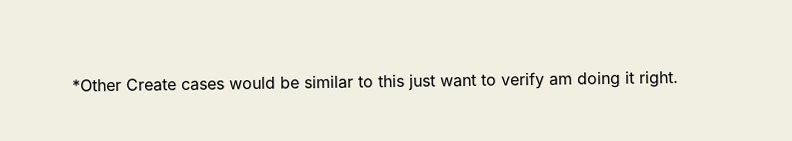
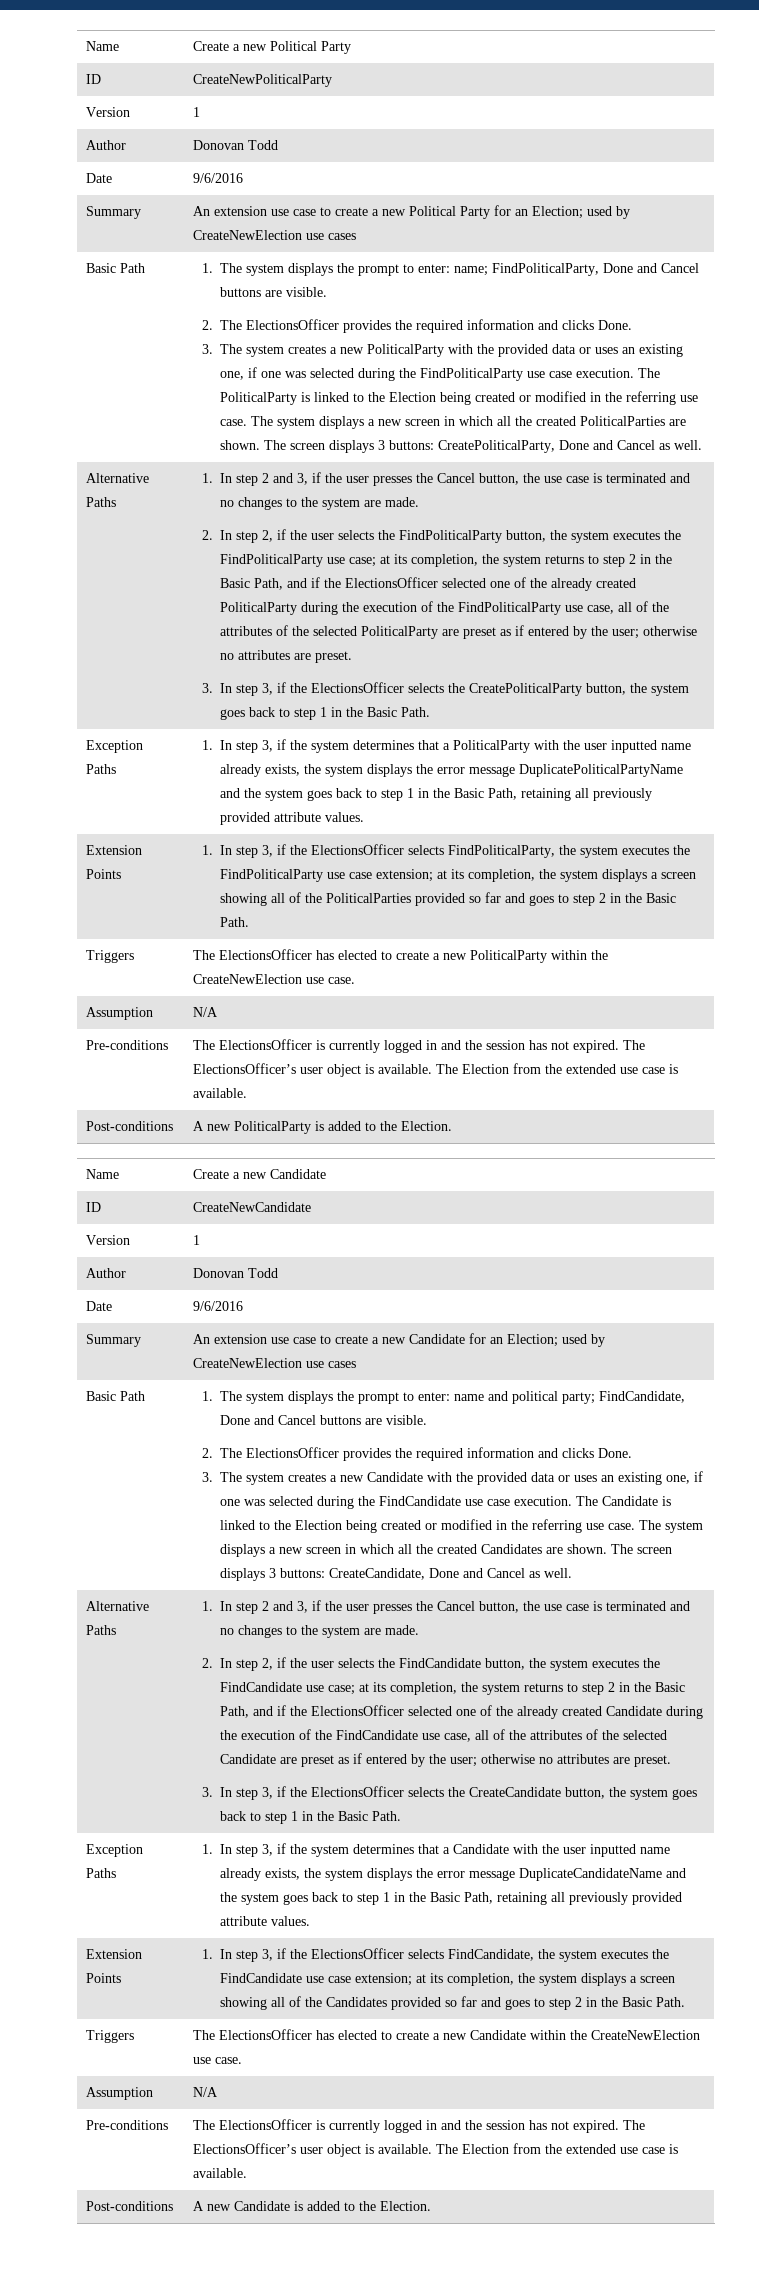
- *Other Create cases would be similar to this just want to verify am doing it right.
+ Name | Create a new Political Party
+ ID | CreateNewPoliticalParty
+ Version | 1
+ Author | Donovan Todd
+ Date | 9/6/2016
+ Summary | An extension use case to create a new Political Party for an Election; used by CreateNewElection use cases
+ Basic Path | 1. The system displays the prompt to enter: name; FindPoliticalParty, Done and Cancel buttons are visible.
+ 2. The ElectionsOfficer provides the required information and clicks Done.
+ 3. The system creates a new PoliticalParty with the provided data or uses an existing one, if one was selected during the FindPoliticalParty use case execution. The PoliticalParty is linked to the Election being created or modified in the referring use case. The system displays a new screen in which all the created PoliticalParties are shown. The screen displays 3 buttons: CreatePoliticalParty, Done and Cancel as well.
+ Alternative Paths | 1. In step 2 and 3, if the user presses the Cancel button, the use case is terminated and no changes to the system are made.
+ 2. In step 2, if the user selects the FindPoliticalParty button, the system executes the FindPoliticalParty use case; at its completion, the system returns to step 2 in the Basic Path, and if the ElectionsOfficer selected one of the already created PoliticalParty during the execution of the FindPoliticalParty use case, all of the attributes of the selected PoliticalParty are preset as if entered by the user; otherwise no attributes are preset.
+ 3. In step 3, if the ElectionsOfficer selects the CreatePoliticalParty button, the system goes back to step 1 in the Basic Path.
+ Exception Paths | 1. In step 3, if the system determines that a PoliticalParty with the user inputted name already exists, the system displays the error message DuplicatePoliticalPartyName and the system goes back to step 1 in the Basic Path, retaining all previously provided attribute values.
+ Extension Points | 1. In step 3, if the ElectionsOfficer selects FindPoliticalParty, the system executes the FindPoliticalParty use case extension; at its completion, the system displays a screen showing all of the PoliticalParties provided so far and goes to step 2 in the Basic Path.
+ Triggers | The ElectionsOfficer has elected to create a new PoliticalParty within the CreateNewElection use case.
+ Assumption | N/A
+ Pre-conditions | The ElectionsOfficer is currently logged in and the session has not expired. The ElectionsOfficer’s user object is available. The Election from the extended use case is available.
+ Post-conditions | A new PoliticalParty is added to the Election.
+ Name | Create a new Candidate
+ ID | CreateNewCandidate
+ Version | 1
+ Author | Donovan Todd
+ Date | 9/6/2016
+ Summary | An extension use case to create a new Candidate for an Election; used by CreateNewElection use cases
+ Basic Path | 1. The system displays the prompt to enter: name and political party; FindCandidate, Done and Cancel buttons are visible.
+ 2. The ElectionsOfficer provides the required information and clicks Done.
+ 3. The system creates a new Candidate with the provided data or uses an existing one, if one was selected during the FindCandidate use case execution. The Candidate is linked to the Election being created or modified in the referring use case. The system displays a new screen in which all the created Candidates are shown. The screen displays 3 buttons: CreateCandidate, Done and Cancel as well.
+ Alternative Paths | 1. In step 2 and 3, if the user presses the Cancel button, the use case is terminated and no changes to the system are made.
+ 2. In step 2, if the user selects the FindCandidate button, the system executes the FindCandidate use case; at its completion, the system returns to step 2 in the Basic Path, and if the ElectionsOfficer selected one of the already created Candidate during the execution of the FindCandidate use case, all of the attributes of the selected Candidate are preset as if entered by the user; otherwise no attributes are preset.
+ 3. In step 3, if the ElectionsOfficer selects the CreateCandidate button, the system goes back to step 1 in the Basic Path.
+ Exception Paths | 1. In step 3, if the system determines that a Candidate with the user inputted name already exists, the system displays the error message DuplicateCandidateName and the system goes back to step 1 in the Basic Path, retaining all previously provided attribute values.
+ Extension Points | 1. In step 3, if the ElectionsOfficer selects FindCandidate, the system executes the FindCandidate use case extension; at its completion, the system displays a screen showing all of the Candidates provided so far and goes to step 2 in the Basic Path.
+ Triggers | The ElectionsOfficer has elected to create a new Candidate within the CreateNewElection use case.
+ Assumption | N/A
+ Pre-conditions | The ElectionsOfficer is currently logged in and the session has not expired. The ElectionsOfficer’s user object is available. The Election from the extended use case is available.
+ Post-conditions | A new Candidate is added to the Election.

